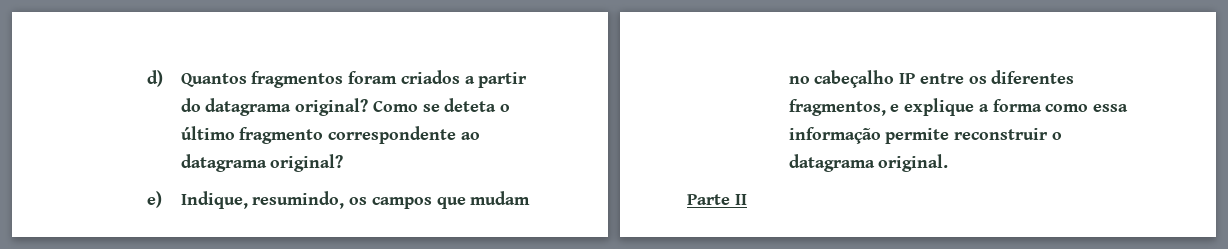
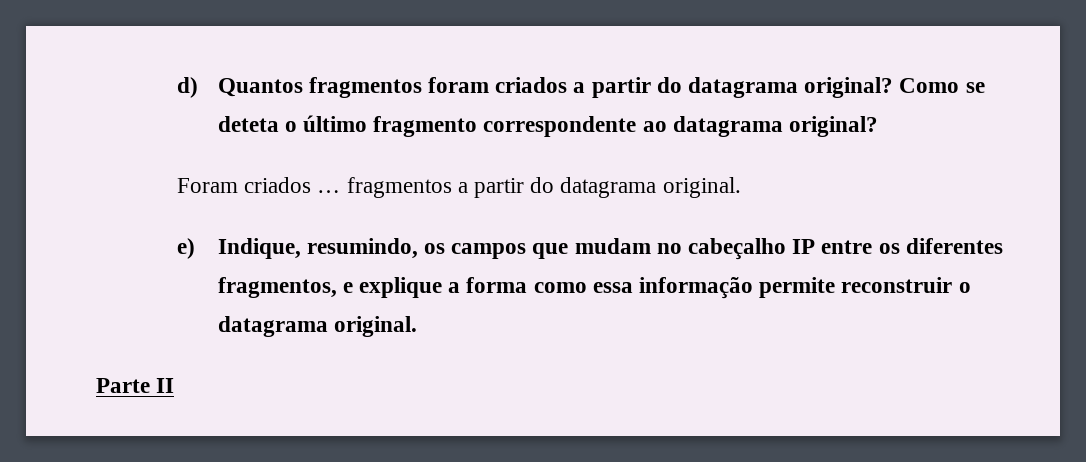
+ Foram criados … fragmentos a partir do datagrama original.

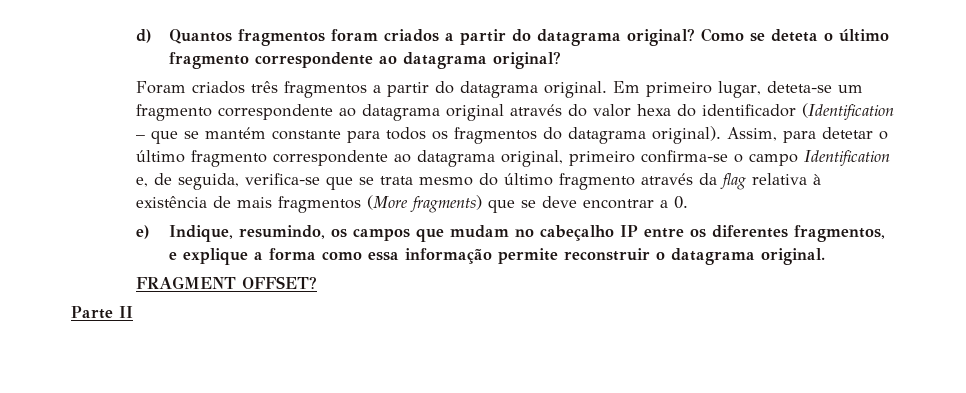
- Foram criados … fragmentos a partir do datagrama original.
+ Foram criados três fragmentos a partir do datagrama original. Em primeiro lugar, deteta-se um fragmento correspondente ao datagrama original através do valor hexa do identificador (Identification – que se mantém constante para todos os fragmentos do datagrama original). Assim, para detetar o último fragmento correspondente ao datagrama original, primeiro confirma-se o campo Identification e, de seguida, verifica-se que se trata mesmo do último fragmento através da flag relativa à existência de mais fragmentos (More fragments) que se deve encontrar a 0.
+ FRAGMENT OFFSET?

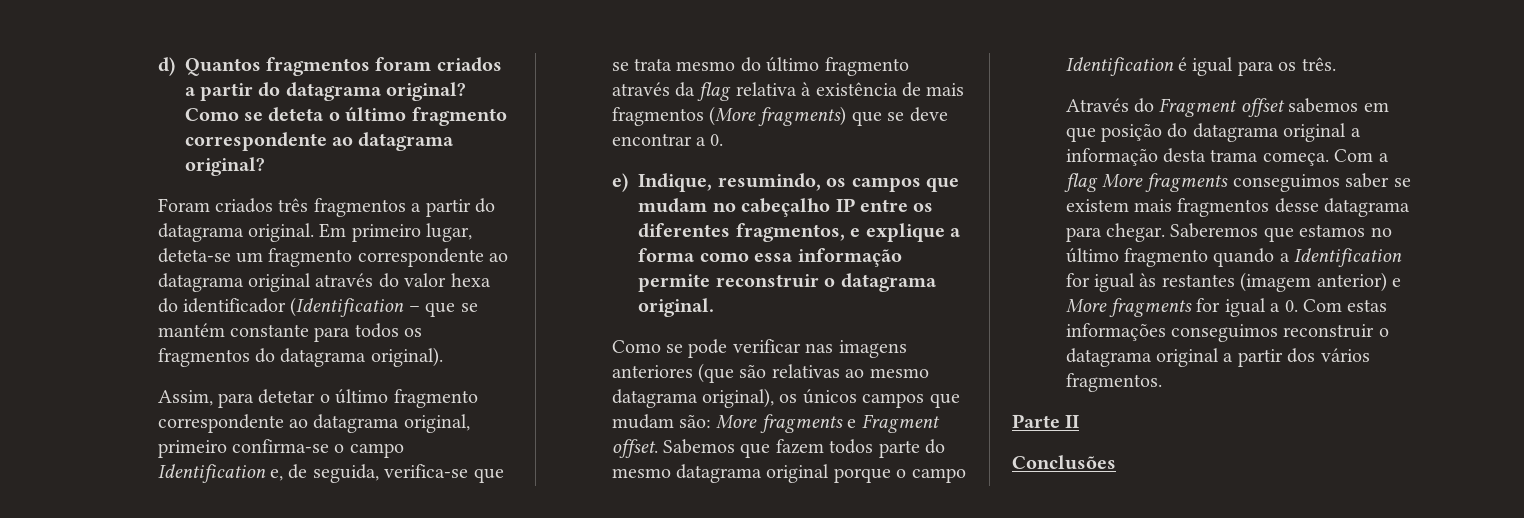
- Em primeiro lugar, deteta-se um fragmento correspondente ao datagrama original através do valor hexa do identificador (Identification – que se mantém constante para todos os fragmentos do datagrama original). Assim, para detetar o último fragmento correspondente ao datagrama original, primeiro confirma-se o campo Identification e, de seguida, verifica-se que se trata mesmo do último fragmento através da flag relativa à existência de mais fragmentos (More fragments) que se deve encontrar a 0.
+ Em primeiro lugar, deteta-se um fragmento correspondente ao datagrama original através do valor hexa do identificador (Identification – que se mantém constante para todos os fragmentos do datagrama original).
+ Assim, para detetar o último fragmento correspondente ao datagrama original, primeiro confirma-se o campo Identification e, de seguida, verifica-se que se trata mesmo do último fragmento através da flag relativa à existência de mais fragmentos (More fragments) que se deve encontrar a 0.
- FRAGMENT OFFSET?
+ Como se pode verificar nas imagens anteriores (que são relativas ao mesmo datagrama original), os únicos campos que mudam são: More fragments e Fragment offset. Sabemos que fazem todos parte do mesmo datagrama original porque o campo Identification é igual para os três.
+ Através do Fragment offset sabemos em que posição do datagrama original a informação desta trama começa. Com a flag More fragments conseguimos saber se existem mais fragmentos desse datagrama para chegar. Saberemos que estamos no último fragmento quando a Identification for igual às restantes (imagem anterior) e More fragments for igual a 0. Com estas informações conseguimos reconstruir o datagrama original a partir dos vários fragmentos.
+ Conclusões

